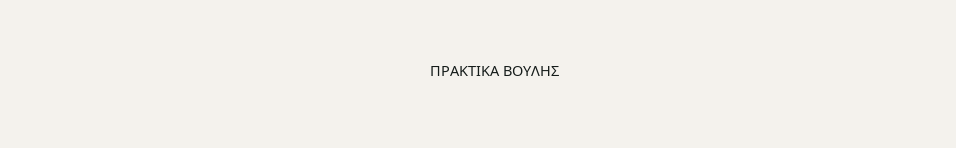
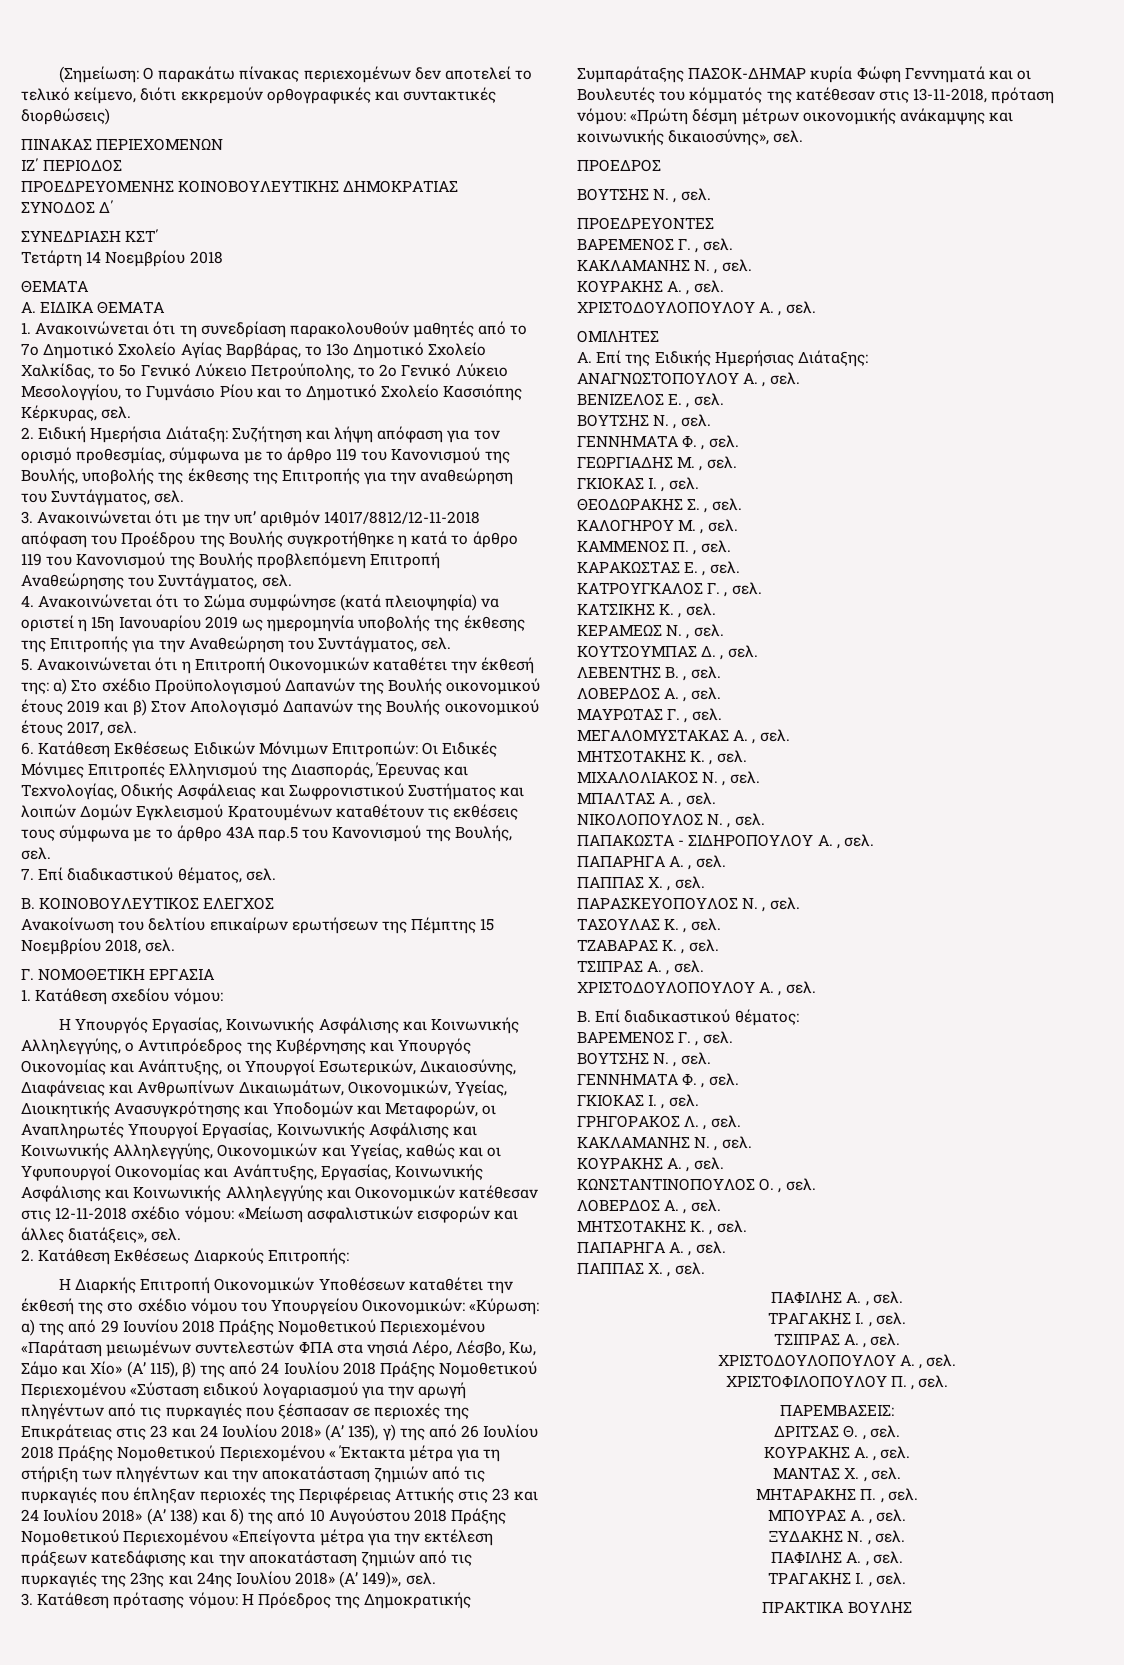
+ (Σημείωση: Ο παρακάτω πίνακας περιεχομένων δεν αποτελεί το τελικό κείμενο, διότι εκκρεμούν ορθογραφικές και συντακτικές διορθώσεις)
+ ΠΙΝΑΚΑΣ ΠΕΡΙΕΧΟΜΕΝΩΝ
+ ΙΖ΄ ΠΕΡΙΟΔΟΣ
+ ΠΡΟΕΔΡΕΥΟΜΕΝΗΣ ΚΟΙΝΟΒΟΥΛΕΥΤΙΚΗΣ ΔΗΜΟΚΡΑΤΙΑΣ
+ ΣΥΝΟΔΟΣ Δ΄
+ ΣΥΝΕΔΡΙΑΣΗ ΚΣΤ΄
+ Τετάρτη 14 Νοεμβρίου 2018
+ ΘΕΜΑΤΑ
+ Α. ΕΙΔΙΚΑ ΘΕΜΑΤΑ
+ 1. Ανακοινώνεται ότι τη συνεδρίαση παρακολουθούν μαθητές από το 7ο Δημοτικό Σχολείο Αγίας Βαρβάρας, το 13ο Δημοτικό Σχολείο Χαλκίδας, το 5ο Γενικό Λύκειο Πετρούπολης, το 2ο Γενικό Λύκειο Μεσολογγίου, το Γυμνάσιο Ρίου και το Δημοτικό Σχολείο Κασσιόπης Κέρκυρας, σελ.
+ 2. Ειδική Ημερήσια Διάταξη: Συζήτηση και λήψη απόφαση για τον ορισμό προθεσμίας, σύμφωνα με το άρθρο 119 του Κανονισμού της Βουλής, υποβολής της έκθεσης της Επιτροπής για την αναθεώρηση του Συντάγματος, σελ.
+ 3. Ανακοινώνεται ότι με την υπ’ αριθμόν 14017/8812/12-11-2018 απόφαση του Προέδρου της Βουλής συγκροτήθηκε η κατά το άρθρο 119 του Κανονισμού της Βουλής προβλεπόμενη Επιτροπή Αναθεώρησης του Συντάγματος, σελ.
+ 4. Ανακοινώνεται ότι το Σώμα συμφώνησε (κατά πλειοψηφία) να οριστεί η 15η Ιανουαρίου 2019 ως ημερομηνία υποβολής της έκθεσης της Επιτροπής για την Αναθεώρηση του Συντάγματος, σελ.
+ 5. Ανακοινώνεται ότι η Επιτροπή Οικονομικών καταθέτει την έκθεσή της: α) Στο σχέδιο Προϋπολογισμού Δαπανών της Βουλής οικονομικού έτους 2019 και β) Στον Απολογισμό Δαπανών της Βουλής οικονομικού έτους 2017, σελ.
+ 6. Κατάθεση Εκθέσεως Ειδικών Μόνιμων Επιτροπών: Οι Ειδικές Μόνιμες Επιτροπές Ελληνισμού της Διασποράς, Έρευνας και Τεχνολογίας, Οδικής Ασφάλειας και Σωφρονιστικού Συστήματος και λοιπών Δομών Εγκλεισμού Κρατουμένων καταθέτουν τις εκθέσεις τους σύμφωνα με το άρθρο 43Α παρ.5 του Κανονισμού της Βουλής, σελ.
+ 7. Επί διαδικαστικού θέματος, σελ.
+ Β. ΚΟΙΝΟΒΟΥΛΕΥΤΙΚΟΣ ΕΛΕΓΧΟΣ
+ Ανακοίνωση του δελτίου επικαίρων ερωτήσεων της Πέμπτης 15 Νοεμβρίου 2018, σελ.
+ Γ. ΝΟΜΟΘΕΤΙΚΗ ΕΡΓΑΣΙΑ
+ 1. Κατάθεση σχεδίου νόμου:
+ Η Υπουργός Εργασίας, Κοινωνικής Ασφάλισης και Κοινωνικής Αλληλεγγύης, ο Αντιπρόεδρος της Κυβέρνησης και Υπουργός Οικονομίας και Ανάπτυξης, οι Υπουργοί Εσωτερικών, Δικαιοσύνης, Διαφάνειας και Ανθρωπίνων Δικαιωμάτων, Οικονομικών, Υγείας, Διοικητικής Ανασυγκρότησης και Υποδομών και Μεταφορών, οι Αναπληρωτές Υπουργοί Εργασίας, Κοινωνικής Ασφάλισης και Κοινωνικής Αλληλεγγύης, Οικονομικών και Υγείας, καθώς και οι Υφυπουργοί Οικονομίας και Ανάπτυξης, Εργασίας, Κοινωνικής Ασφάλισης και Κοινωνικής Αλληλεγγύης και Οικονομικών κατέθεσαν στις 12-11-2018 σχέδιο νόμου: «Μείωση ασφαλιστικών εισφορών και άλλες διατάξεις», σελ.
+ 2. Κατάθεση Εκθέσεως Διαρκούς Επιτροπής:
+ Η Διαρκής Επιτροπή Οικονομικών Υποθέσεων καταθέτει την έκθεσή της στο σχέδιο νόμου του Υπουργείου Οικονομικών: «Κύρωση: α) της από 29 Ιουνίου 2018 Πράξης Νομοθετικού Περιεχομένου «Παράταση μειωμένων συντελεστών ΦΠΑ στα νησιά Λέρο, Λέσβο, Κω, Σάμο και Χίο» (Α’ 115), β) της από 24 Ιουλίου 2018 Πράξης Νομοθετικού Περιεχομένου «Σύσταση ειδικού λογαριασμού για την αρωγή πληγέντων από τις πυρκαγιές που ξέσπασαν σε περιοχές της Επικράτειας στις 23 και 24 Ιουλίου 2018» (Α’ 135), γ) της από 26 Ιουλίου 2018 Πράξης Νομοθετικού Περιεχομένου « Έκτακτα μέτρα για τη στήριξη των πληγέντων και την αποκατάσταση ζημιών από τις πυρκαγιές που έπληξαν περιοχές της Περιφέρειας Αττικής στις 23 και 24 Ιουλίου 2018» (Α’ 138) και δ) της από 10 Αυγούστου 2018 Πράξης Νομοθετικού Περιεχομένου «Επείγοντα μέτρα για την εκτέλεση πράξεων κατεδάφισης και την αποκατάσταση ζημιών από τις πυρκαγιές της 23ης και 24ης Ιουλίου 2018» (Α’ 149)», σελ.
+ 3. Κατάθεση πρότασης νόμου: Η Πρόεδρος της Δημοκρατικής Συμπαράταξης ΠΑΣΟΚ-ΔΗΜΑΡ κυρία Φώφη Γεννηματά και οι Βουλευτές του κόμματός της κατέθεσαν στις 13-11-2018, πρόταση νόμου: «Πρώτη δέσμη μέτρων οικονομικής ανάκαμψης και κοινωνικής δικαιοσύνης», σελ.
+ ΠΡΟΕΔΡΟΣ
+ ΒΟΥΤΣΗΣ Ν. , σελ.
+ ΠΡΟΕΔΡΕΥΟΝΤΕΣ
+ ΒΑΡΕΜΕΝΟΣ Γ. , σελ.
+ ΚΑΚΛΑΜΑΝΗΣ Ν. , σελ.
+ ΚΟΥΡΑΚΗΣ Α. , σελ.
+ ΧΡΙΣΤΟΔΟΥΛΟΠΟΥΛΟΥ Α. , σελ.
+ ΟΜΙΛΗΤΕΣ
+ Α. Επί της Ειδικής Ημερήσιας Διάταξης:
+ ΑΝΑΓΝΩΣΤΟΠΟΥΛΟΥ Α. , σελ.
+ ΒΕΝΙΖΕΛΟΣ Ε. , σελ.
+ ΒΟΥΤΣΗΣ Ν. , σελ.
+ ΓΕΝΝΗΜΑΤΑ Φ. , σελ.
+ ΓΕΩΡΓΙΑΔΗΣ Μ. , σελ.
+ ΓΚΙΟΚΑΣ Ι. , σελ.
+ ΘΕΟΔΩΡΑΚΗΣ Σ. , σελ.
+ ΚΑΛΟΓΗΡΟΥ Μ. , σελ.
+ ΚΑΜΜΕΝΟΣ Π. , σελ.
+ ΚΑΡΑΚΩΣΤΑΣ Ε. , σελ.
+ ΚΑΤΡΟΥΓΚΑΛΟΣ Γ. , σελ.
+ ΚΑΤΣΙΚΗΣ Κ. , σελ.
+ ΚΕΡΑΜΕΩΣ Ν. , σελ.
+ ΚΟΥΤΣΟΥΜΠΑΣ Δ. , σελ.
+ ΛΕΒΕΝΤΗΣ Β. , σελ.
+ ΛΟΒΕΡΔΟΣ Α. , σελ.
+ ΜΑΥΡΩΤΑΣ Γ. , σελ.
+ ΜΕΓΑΛΟΜΥΣΤΑΚΑΣ Α. , σελ.
+ ΜΗΤΣΟΤΑΚΗΣ Κ. , σελ.
+ ΜΙΧΑΛΟΛΙΑΚΟΣ Ν. , σελ.
+ ΜΠΑΛΤΑΣ Α. , σελ.
+ ΝΙΚΟΛΟΠΟΥΛΟΣ Ν. , σελ.
+ ΠΑΠΑΚΩΣΤΑ - ΣΙΔΗΡΟΠΟΥΛΟΥ Α. , σελ.
+ ΠΑΠΑΡΗΓΑ Α. , σελ.
+ ΠΑΠΠΑΣ Χ. , σελ.
+ ΠΑΡΑΣΚΕΥΟΠΟΥΛΟΣ Ν. , σελ.
+ ΤΑΣΟΥΛΑΣ Κ. , σελ.
+ ΤΖΑΒΑΡΑΣ Κ. , σελ.
+ ΤΣΙΠΡΑΣ Α. , σελ.
+ ΧΡΙΣΤΟΔΟΥΛΟΠΟΥΛΟΥ Α. , σελ.
+ Β. Επί διαδικαστικού θέματος:
+ ΒΑΡΕΜΕΝΟΣ Γ. , σελ.
+ ΒΟΥΤΣΗΣ Ν. , σελ.
+ ΓΕΝΝΗΜΑΤΑ Φ. , σελ.
+ ΓΚΙΟΚΑΣ Ι. , σελ.
+ ΓΡΗΓΟΡΑΚΟΣ Λ. , σελ.
+ ΚΑΚΛΑΜΑΝΗΣ Ν. , σελ.
+ ΚΟΥΡΑΚΗΣ Α. , σελ.
+ ΚΩΝΣΤΑΝΤΙΝΟΠΟΥΛΟΣ Ο. , σελ.
+ ΛΟΒΕΡΔΟΣ Α. , σελ.
+ ΜΗΤΣΟΤΑΚΗΣ Κ. , σελ.
+ ΠΑΠΑΡΗΓΑ Α. , σελ.
+ ΠΑΠΠΑΣ Χ. , σελ.
+ ΠΑΦΙΛΗΣ Α. , σελ.
+ ΤΡΑΓΑΚΗΣ Ι. , σελ.
+ ΤΣΙΠΡΑΣ Α. , σελ.
+ ΧΡΙΣΤΟΔΟΥΛΟΠΟΥΛΟΥ Α. , σελ.
+ ΧΡΙΣΤΟΦΙΛΟΠΟΥΛΟΥ Π. , σελ.
+ ΠΑΡΕΜΒΑΣΕΙΣ:
+ ΔΡΙΤΣΑΣ Θ. , σελ.
+ ΚΟΥΡΑΚΗΣ Α. , σελ.
+ ΜΑΝΤΑΣ Χ. , σελ.
+ ΜΗΤΑΡΑΚΗΣ Π. , σελ.
+ ΜΠΟΥΡΑΣ Α. , σελ.
+ ΞΥΔΑΚΗΣ Ν. , σελ.
+ ΠΑΦΙΛΗΣ Α. , σελ.
+ ΤΡΑΓΑΚΗΣ Ι. , σελ.

